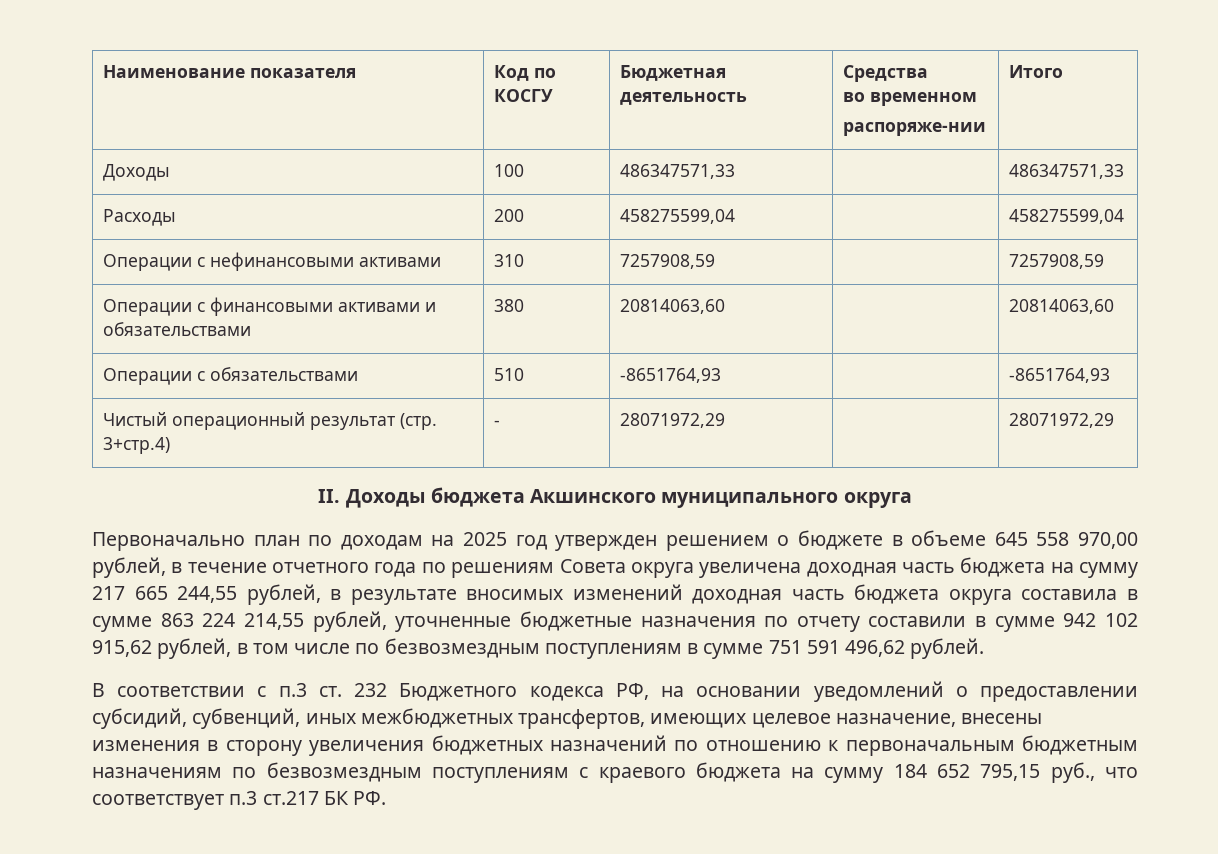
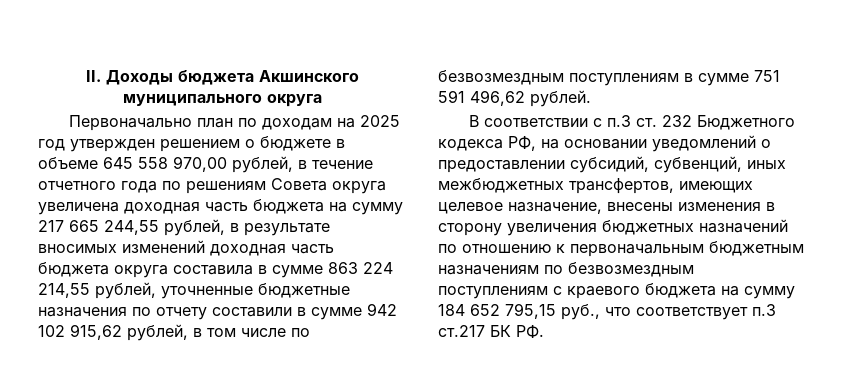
- Наименование показателя | Код по КОСГУ | Бюджетная деятельность | Средства
- во временном
- распоряже-нии | Итого
- Доходы | 100 | 486347571,33 | | 486347571,33
- Расходы | 200 | 458275599,04 | | 458275599,04
- Операции с нефинансовыми активами | 310 | 7257908,59 | | 7257908,59
- Операции с финансовыми активами и обязательствами | 380 | 20814063,60 | | 20814063,60
- Операции с обязательствами | 510 | -8651764,93 | | -8651764,93
- Чистый операционный результат (стр. 3+стр.4) | - | 28071972,29 | | 28071972,29

